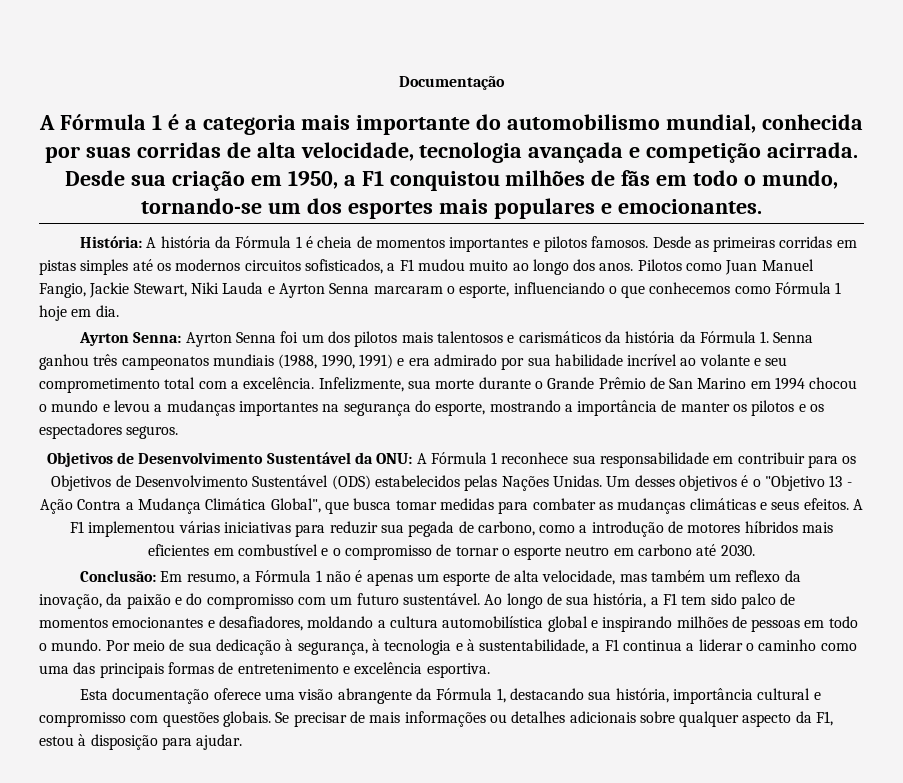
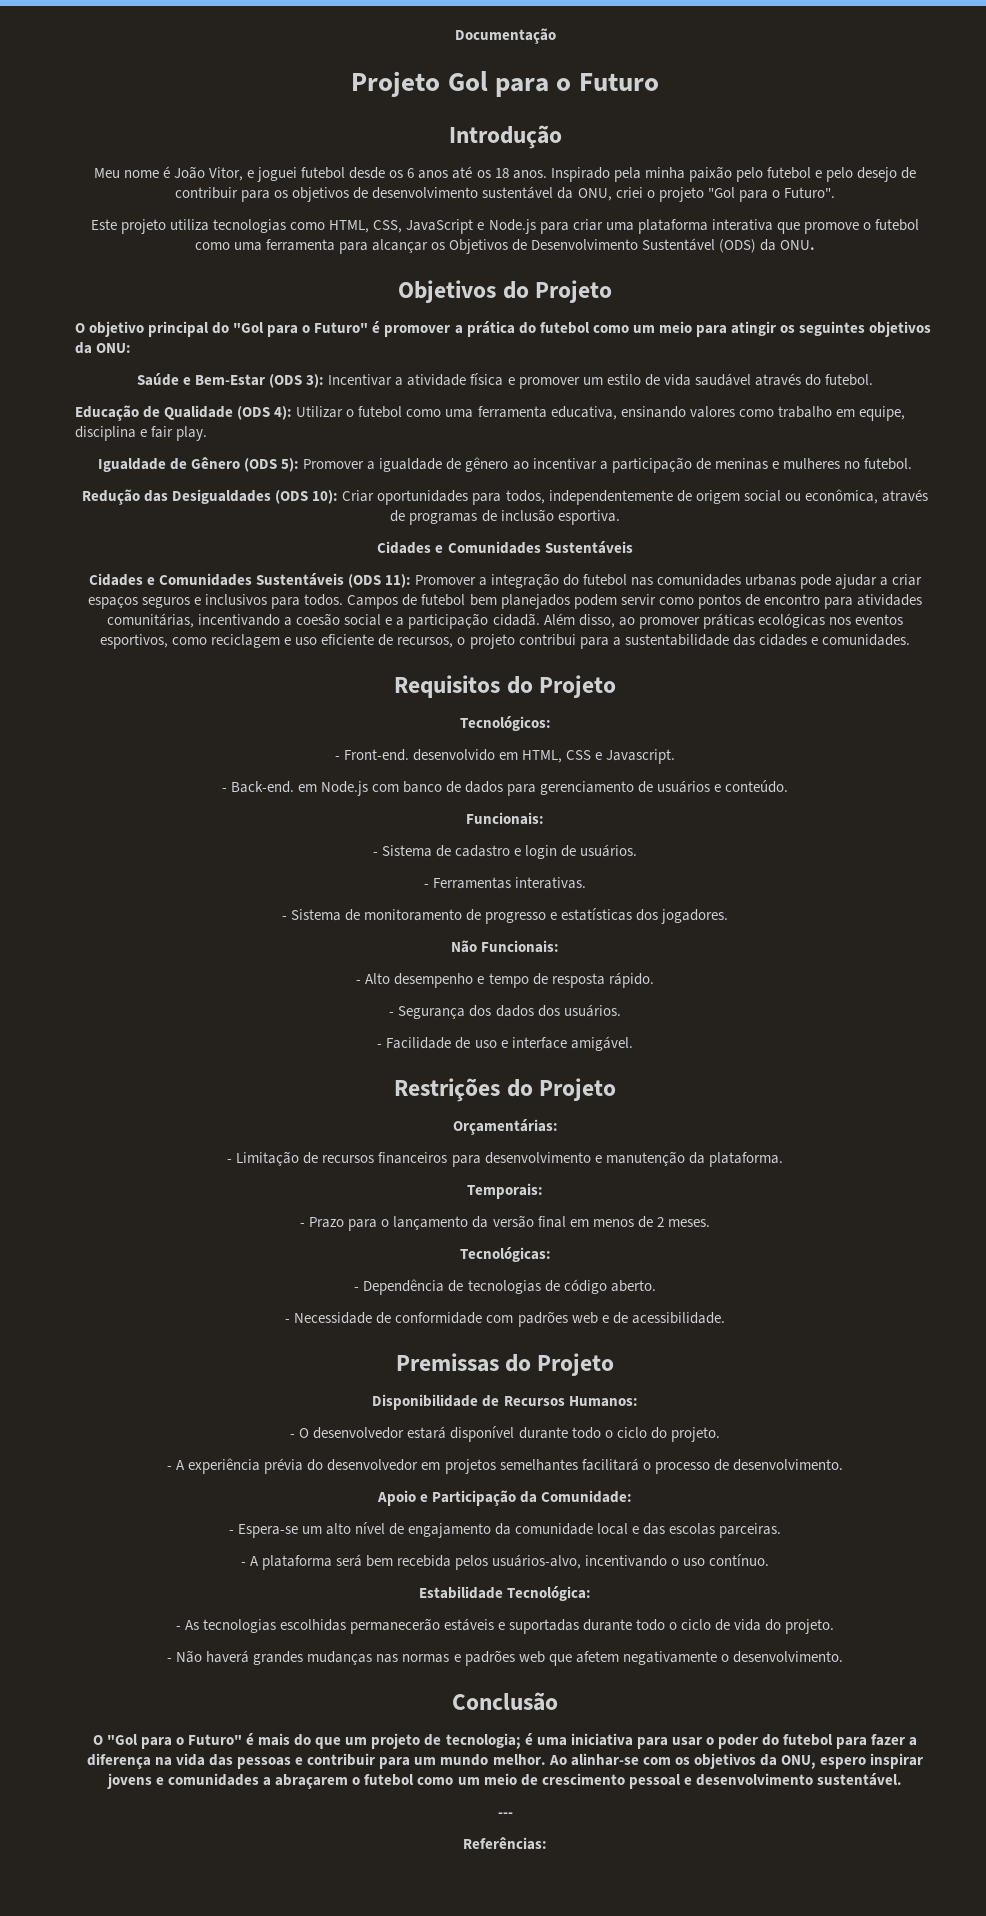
- A Fórmula 1 é a categoria mais importante do automobilismo mundial, conhecida por suas corridas de alta velocidade, tecnologia avançada e competição acirrada. Desde sua criação em 1950, a F1 conquistou milhões de fãs em todo o mundo, tornando-se um dos esportes mais populares e emocionantes.
- História: A história da Fórmula 1 é cheia de momentos importantes e pilotos famosos. Desde as primeiras corridas em pistas simples até os modernos circuitos sofisticados, a F1 mudou muito ao longo dos anos. Pilotos como Juan Manuel Fangio, Jackie Stewart, Niki Lauda e Ayrton Senna marcaram o esporte, influenciando o que conhecemos como Fórmula 1 hoje em dia.
- Ayrton Senna: Ayrton Senna foi um dos pilotos mais talentosos e carismáticos da história da Fórmula 1. Senna ganhou três campeonatos mundiais (1988, 1990, 1991) e era admirado por sua habilidade incrível ao volante e seu comprometimento total com a excelência. Infelizmente, sua morte durante o Grande Prêmio de San Marino em 1994 chocou o mundo e levou a mudanças importantes na segurança do esporte, mostrando a importância de manter os pilotos e os espectadores seguros.
- Objetivos de Desenvolvimento Sustentável da ONU: A Fórmula 1 reconhece sua responsabilidade em contribuir para os Objetivos de Desenvolvimento Sustentável (ODS) estabelecidos pelas Nações Unidas. Um desses objetivos é o "Objetivo 13 - Ação Contra a Mudança Climática Global", que busca tomar medidas para combater as mudanças climáticas e seus efeitos. A F1 implementou várias iniciativas para reduzir sua pegada de carbono, como a introdução de motores híbridos mais eficientes em combustível e o compromisso de tornar o esporte neutro em carbono até 2030.
- Conclusão: Em resumo, a Fórmula 1 não é apenas um esporte de alta velocidade, mas também um reflexo da inovação, da paixão e do compromisso com um futuro sustentável. Ao longo de sua história, a F1 tem sido palco de momentos emocionantes e desafiadores, moldando a cultura automobilística global e inspirando milhões de pessoas em todo o mundo. Por meio de sua dedicação à segurança, à tecnologia e à sustentabilidade, a F1 continua a liderar o caminho como uma das principais formas de entretenimento e excelência esportiva.
- Esta documentação oferece uma visão abrangente da Fórmula 1, destacando sua história, importância cultural e compromisso com questões globais. Se precisar de mais informações ou detalhes adicionais sobre qualquer aspecto da F1, estou à disposição para ajudar.
+ Projeto Gol para o Futuro
+ Introdução
+ Meu nome é João Vitor, e joguei futebol desde os 6 anos até os 18 anos. Inspirado pela minha paixão pelo futebol e pelo desejo de contribuir para os objetivos de desenvolvimento sustentável da ONU, criei o projeto "Gol para o Futuro".
+ Este projeto utiliza tecnologias como HTML, CSS, JavaScript e Node.js para criar uma plataforma interativa que promove o futebol como uma ferramenta para alcançar os Objetivos de Desenvolvimento Sustentável (ODS) da ONU.
+ Objetivos do Projeto
+ O objetivo principal do "Gol para o Futuro" é promover a prática do futebol como um meio para atingir os seguintes objetivos da ONU:
+ Saúde e Bem-Estar (ODS 3): Incentivar a atividade física e promover um estilo de vida saudável através do futebol.
+ Educação de Qualidade (ODS 4): Utilizar o futebol como uma ferramenta educativa, ensinando valores como trabalho em equipe, disciplina e fair play.
+ Igualdade de Gênero (ODS 5): Promover a igualdade de gênero ao incentivar a participação de meninas e mulheres no futebol.
+ Redução das Desigualdades (ODS 10): Criar oportunidades para todos, independentemente de origem social ou econômica, através de programas de inclusão esportiva.
+ Cidades e Comunidades Sustentáveis
+ Cidades e Comunidades Sustentáveis (ODS 11): Promover a integração do futebol nas comunidades urbanas pode ajudar a criar espaços seguros e inclusivos para todos. Campos de futebol bem planejados podem servir como pontos de encontro para atividades comunitárias, incentivando a coesão social e a participação cidadã. Além disso, ao promover práticas ecológicas nos eventos esportivos, como reciclagem e uso eficiente de recursos, o projeto contribui para a sustentabilidade das cidades e comunidades.
+ Requisitos do Projeto
+ Tecnológicos:
+ - Front-end. desenvolvido em HTML, CSS e Javascript.
+ - Back-end. em Node.js com banco de dados para gerenciamento de usuários e conteúdo.
+ Funcionais:
+ - Sistema de cadastro e login de usuários.
+ - Ferramentas interativas.
+ - Sistema de monitoramento de progresso e estatísticas dos jogadores.
+ Não Funcionais:
+ - Alto desempenho e tempo de resposta rápido.
+ - Segurança dos dados dos usuários.
+ - Facilidade de uso e interface amigável.
+ Restrições do Projeto
+ Orçamentárias:
+ - Limitação de recursos financeiros para desenvolvimento e manutenção da plataforma.
+ Temporais:
+ - Prazo para o lançamento da versão final em menos de 2 meses.
+ Tecnológicas:
+ - Dependência de tecnologias de código aberto.
+ - Necessidade de conformidade com padrões web e de acessibilidade.
+ Premissas do Projeto
+ Disponibilidade de Recursos Humanos:
+ - O desenvolvedor estará disponível durante todo o ciclo do projeto.
+ - A experiência prévia do desenvolvedor em projetos semelhantes facilitará o processo de desenvolvimento.
+ Apoio e Participação da Comunidade:
+ - Espera-se um alto nível de engajamento da comunidade local e das escolas parceiras.
+ - A plataforma será bem recebida pelos usuários-alvo, incentivando o uso contínuo.
+ Estabilidade Tecnológica:
+ - As tecnologias escolhidas permanecerão estáveis e suportadas durante todo o ciclo de vida do projeto.
+ - Não haverá grandes mudanças nas normas e padrões web que afetem negativamente o desenvolvimento.
+ Conclusão
+ O "Gol para o Futuro" é mais do que um projeto de tecnologia; é uma iniciativa para usar o poder do futebol para fazer a diferença na vida das pessoas e contribuir para um mundo melhor. Ao alinhar-se com os objetivos da ONU, espero inspirar jovens e comunidades a abraçarem o futebol como um meio de crescimento pessoal e desenvolvimento sustentável.
+ ---
+ Referências:

